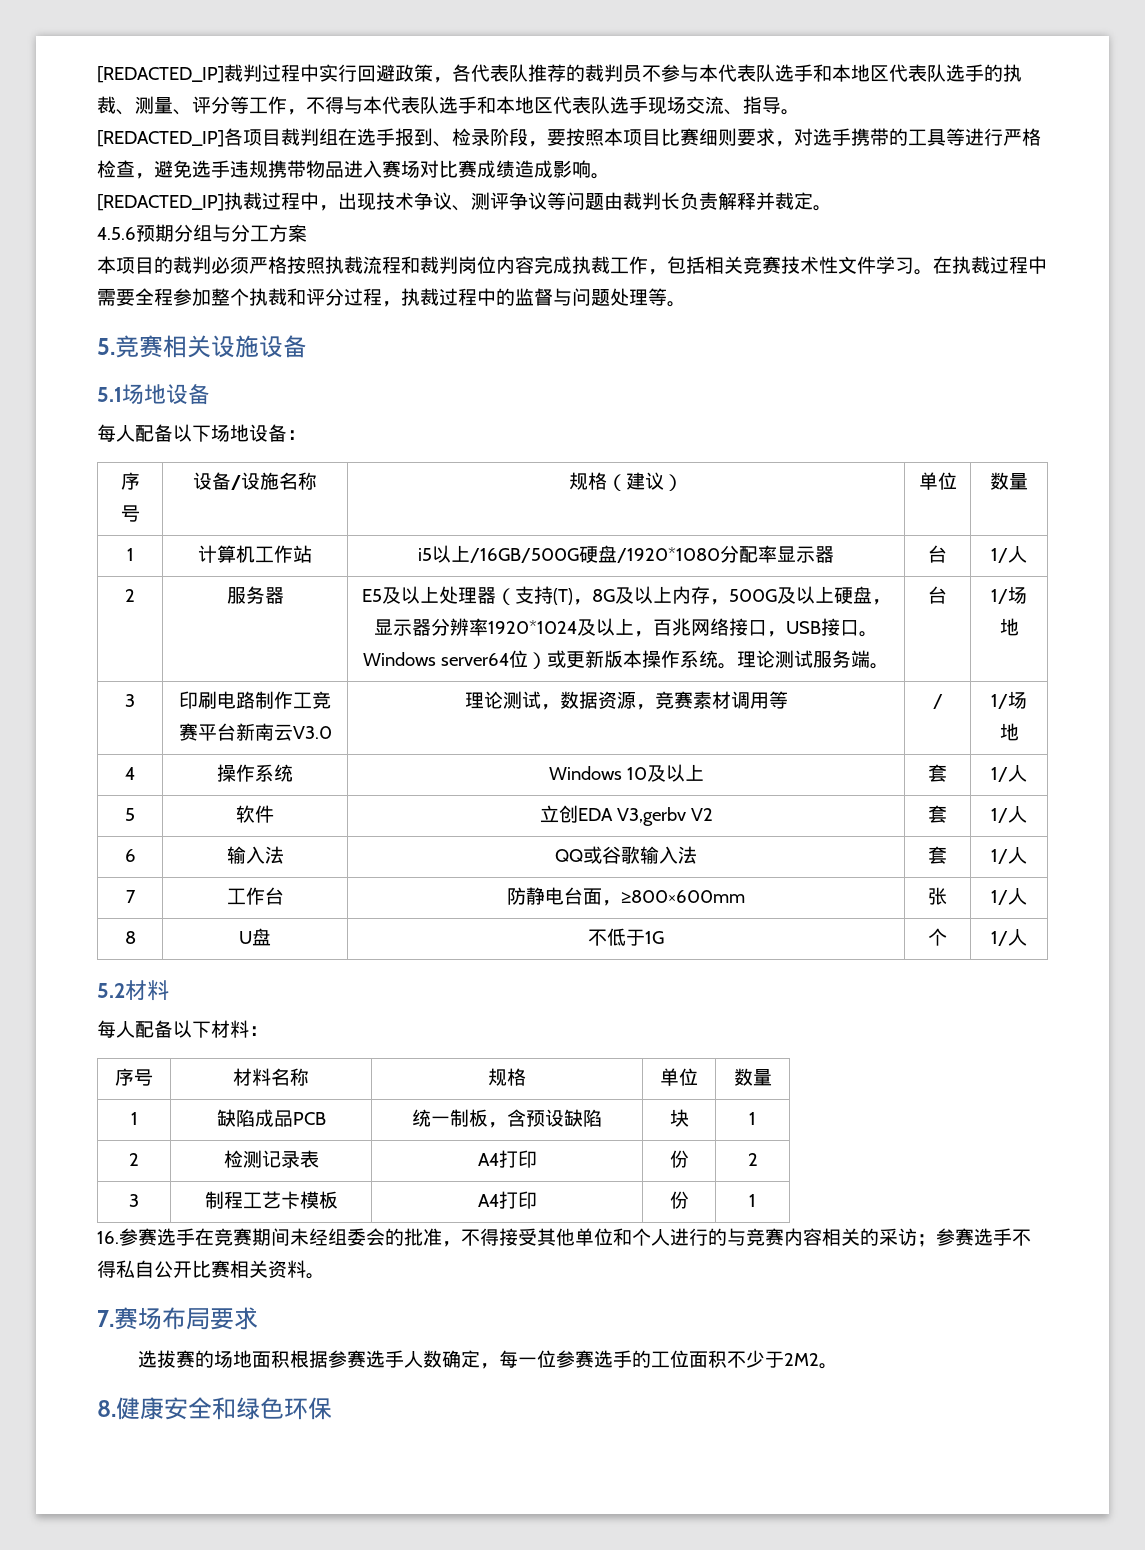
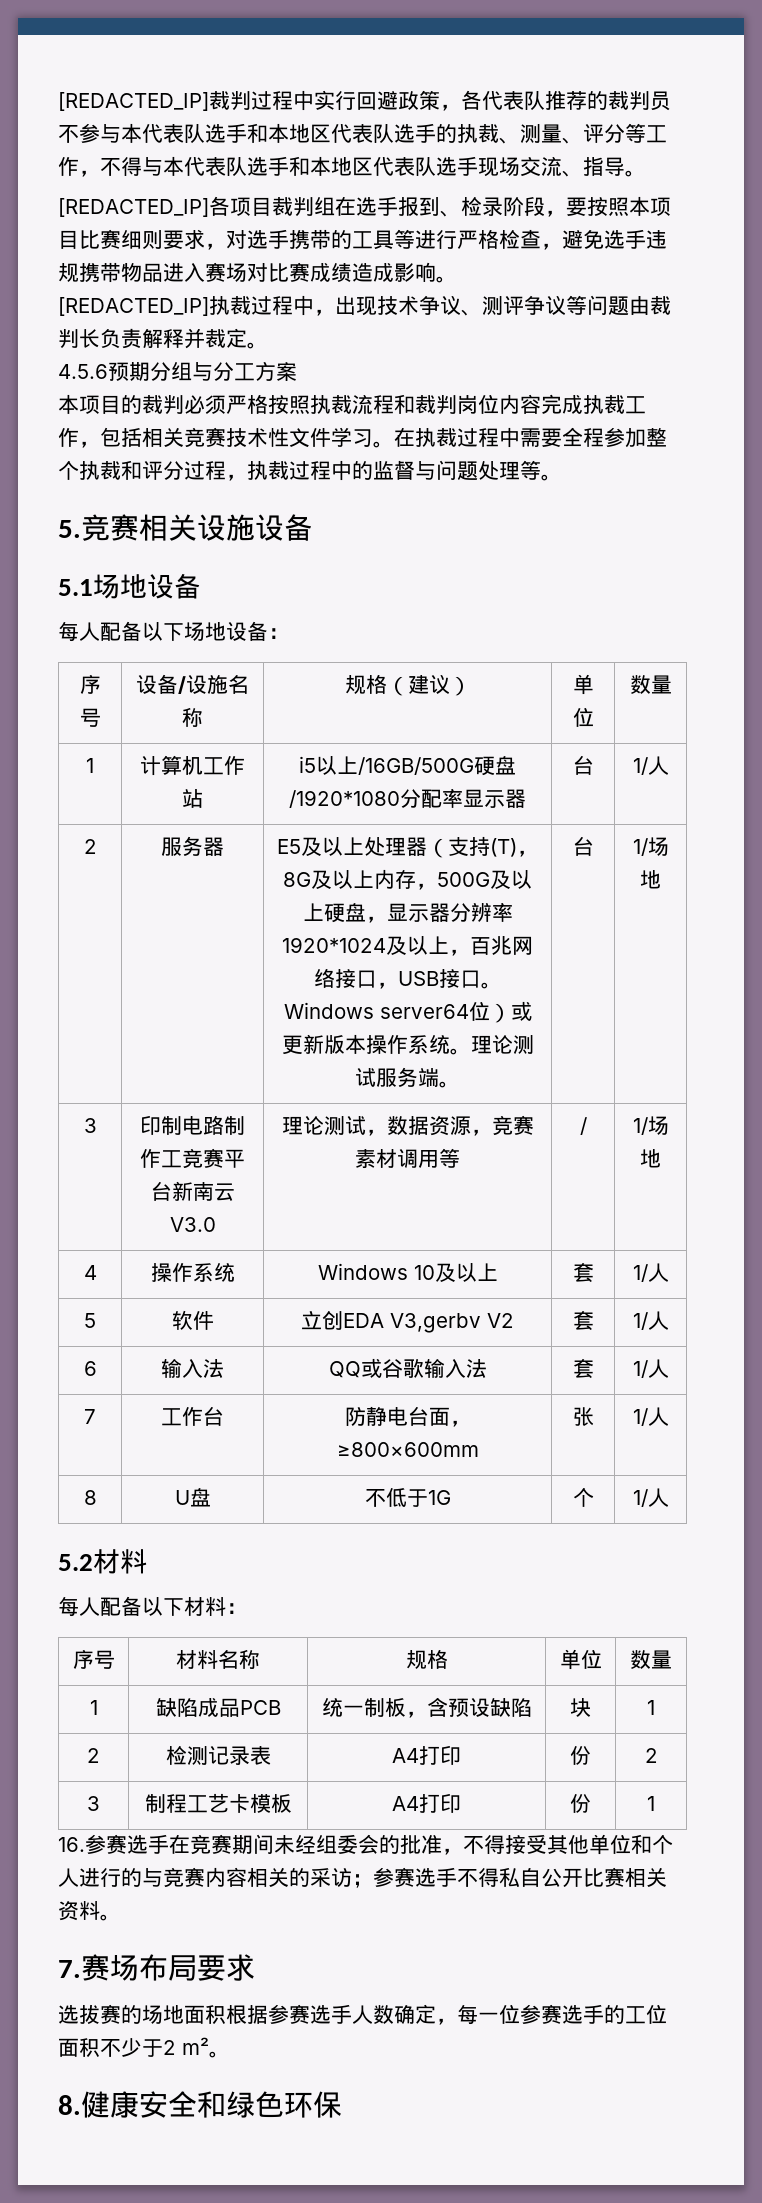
- 3 | 印刷电路制作工竞赛平台新南云V3.0 | 理论测试，数据资源，竞赛素材调用等 | / | 1/场地
+ 3 | 印制电路制作工竞赛平台新南云V3.0 | 理论测试，数据资源，竞赛素材调用等 | / | 1/场地
- 选拔赛的场地面积根据参赛选手人数确定，每一位参赛选手的工位面积不少于2M2。
+ 选拔赛的场地面积根据参赛选手人数确定，每一位参赛选手的工位面积不少于2 m²。

